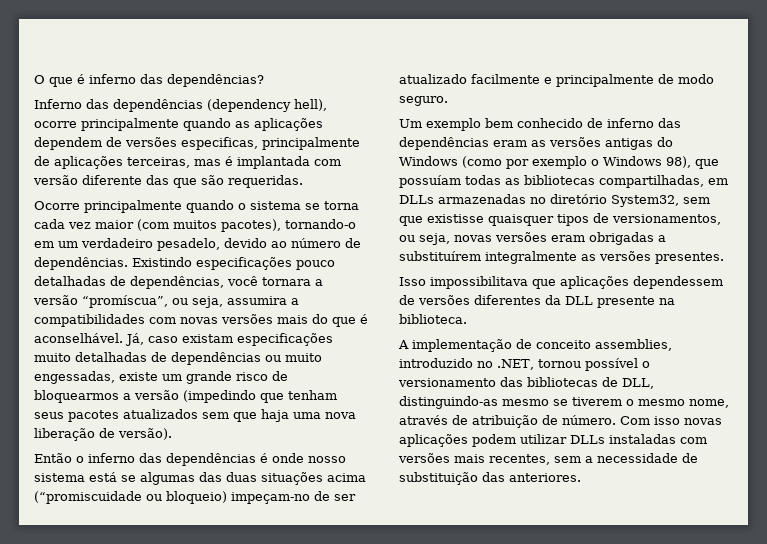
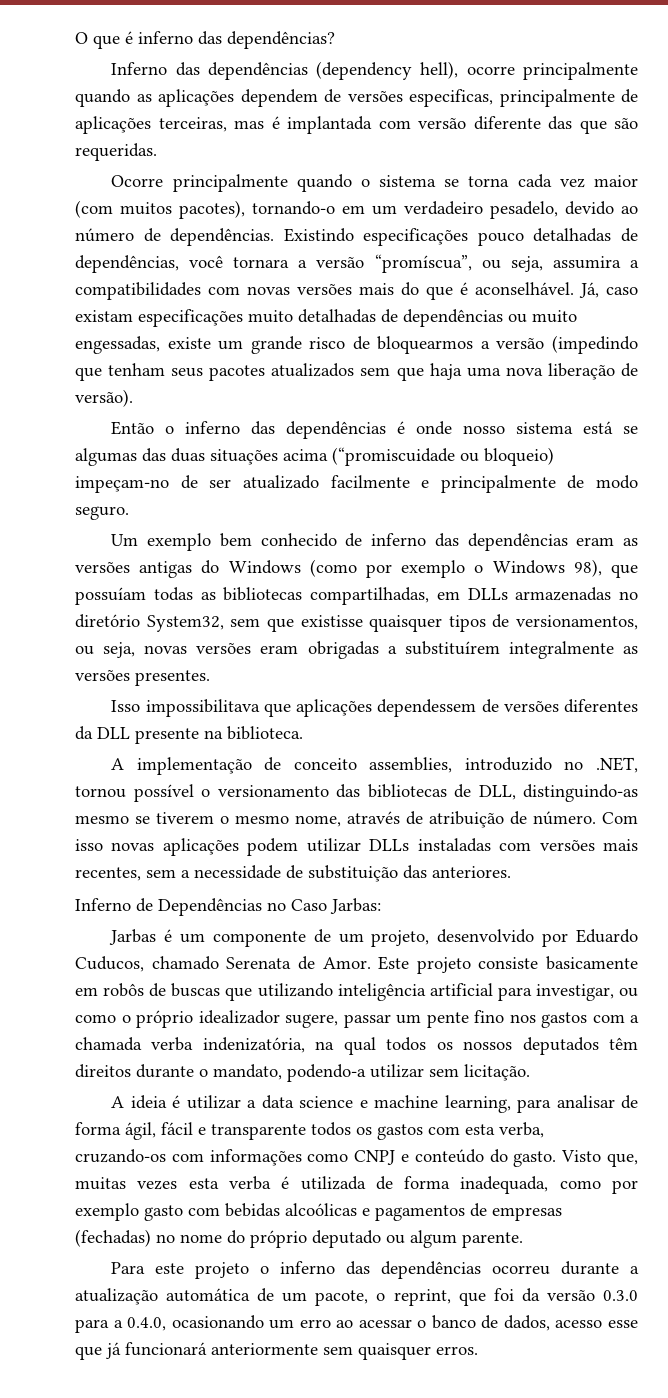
+ Inferno de Dependências no Caso Jarbas:
+ Jarbas é um componente de um projeto, desenvolvido por Eduardo Cuducos, chamado Serenata de Amor. Este projeto consiste basicamente em robôs de buscas que utilizando inteligência artificial para investigar, ou como o próprio idealizador sugere, passar um pente fino nos gastos com a chamada verba indenizatória, na qual todos os nossos deputados têm direitos durante o mandato, podendo-a utilizar sem licitação.
+ A ideia é utilizar a data science e machine learning, para analisar de forma ágil, fácil e transparente todos os gastos com esta verba, cruzando-os com informações como CNPJ e conteúdo do gasto. Visto que, muitas vezes esta verba é utilizada de forma inadequada, como por exemplo gasto com bebidas alcoólicas e pagamentos de empresas (fechadas) no nome do próprio deputado ou algum parente.
+ Para este projeto o inferno das dependências ocorreu durante a atualização automática de um pacote, o reprint, que foi da versão 0.3.0 para a 0.4.0, ocasionando um erro ao acessar o banco de dados, acesso esse que já funcionará anteriormente sem quaisquer erros.

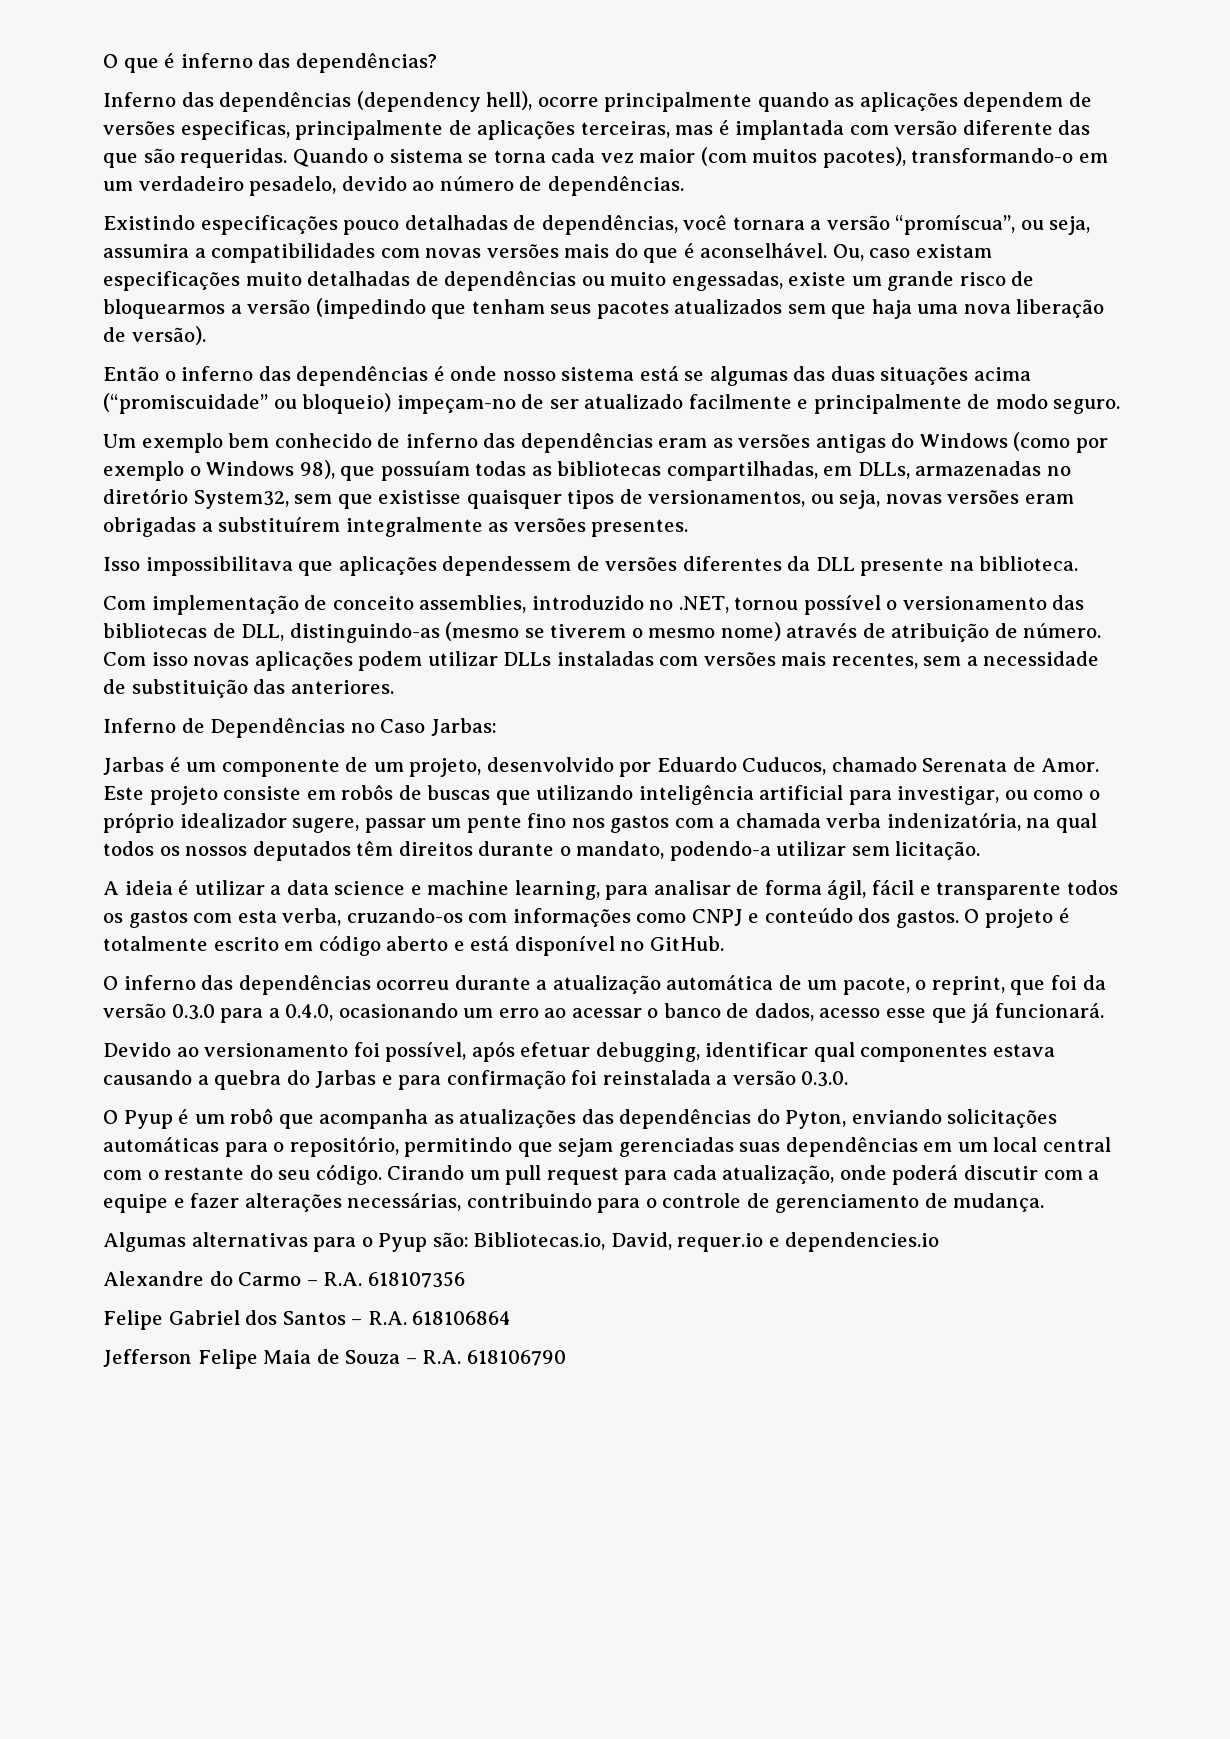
- Inferno das dependências (dependency hell), ocorre principalmente quando as aplicações dependem de versões especificas, principalmente de aplicações terceiras, mas é implantada com versão diferente das que são requeridas.
- Ocorre principalmente quando o sistema se torna cada vez maior (com muitos pacotes), tornando-o em um verdadeiro pesadelo, devido ao número de dependências. Existindo especificações pouco detalhadas de dependências, você tornara a versão “promíscua”, ou seja, assumira a compatibilidades com novas versões mais do que é aconselhável.
+ Inferno das dependências (dependency hell), ocorre principalmente quando as aplicações dependem de versões especificas, principalmente de aplicações terceiras, mas é implantada com versão diferente das que são requeridas. Quando o sistema se torna cada vez maior (com muitos pacotes), transformando-o em um verdadeiro pesadelo, devido ao número de dependências.
+ Existindo especificações pouco detalhadas de dependências, você tornara a versão “promíscua”, ou seja, assumira a compatibilidades com novas versões mais do que é aconselhável.
- Já, caso existam especificações muito detalhadas de dependências ou muito engessadas, existe um grande risco de bloquearmos a versão (impedindo que tenham seus pacotes atualizados sem que haja uma nova liberação de versão).
+ Ou, caso existam especificações muito detalhadas de dependências ou muito engessadas, existe um grande risco de bloquearmos a versão (impedindo que tenham seus pacotes atualizados sem que haja uma nova liberação de versão).
- Então o inferno das dependências é onde nosso sistema está se algumas das duas situações acima (“promiscuidade ou bloqueio) impeçam-no de ser atualizado facilmente e principalmente de modo seguro.
+ Então o inferno das dependências é onde nosso sistema está se algumas das duas situações acima (“promiscuidade” ou bloqueio) impeçam-no de ser atualizado facilmente e principalmente de modo seguro.
- Um exemplo bem conhecido de inferno das dependências eram as versões antigas do Windows (como por exemplo o Windows 98), que possuíam todas as bibliotecas compartilhadas, em DLLs armazenadas no diretório System32, sem que existisse quaisquer tipos de versionamentos, ou seja, novas versões eram obrigadas a substituírem integralmente as versões presentes.
+ Um exemplo bem conhecido de inferno das dependências eram as versões antigas do Windows (como por exemplo o Windows 98), que possuíam todas as bibliotecas compartilhadas, em DLLs, armazenadas no diretório System32, sem que existisse quaisquer tipos de versionamentos, ou seja, novas versões eram obrigadas a substituírem integralmente as versões presentes.
- A implementação de conceito assemblies, introduzido no .NET, tornou possível o versionamento das bibliotecas de DLL, distinguindo-as mesmo se tiverem o mesmo nome, através de atribuição de número.
+ Com implementação de conceito assemblies, introduzido no .NET, tornou possível o versionamento das bibliotecas de DLL, distinguindo-as (mesmo se tiverem o mesmo nome) através de atribuição de número.
- Este projeto consiste basicamente em robôs de buscas que utilizando inteligência artificial para investigar, ou como o próprio idealizador sugere, passar um pente fino nos gastos com a chamada verba indenizatória, na qual todos os nossos deputados têm direitos durante o mandato, podendo-a utilizar sem licitação.
+ Este projeto consiste em robôs de buscas que utilizando inteligência artificial para investigar, ou como o próprio idealizador sugere, passar um pente fino nos gastos com a chamada verba indenizatória, na qual todos os nossos deputados têm direitos durante o mandato, podendo-a utilizar sem licitação.
- A ideia é utilizar a data science e machine learning, para analisar de forma ágil, fácil e transparente todos os gastos com esta verba, cruzando-os com informações como CNPJ e conteúdo do gasto. Visto que, muitas vezes esta verba é utilizada de forma inadequada, como por exemplo gasto com bebidas alcoólicas e pagamentos de empresas (fechadas) no nome do próprio deputado ou algum parente.
- Para este projeto o inferno das dependências ocorreu durante a atualização automática de um pacote, o reprint, que foi da versão 0.3.0 para a 0.4.0, ocasionando um erro ao acessar o banco de dados, acesso esse que já funcionará anteriormente sem quaisquer erros.
+ A ideia é utilizar a data science e machine learning, para analisar de forma ágil, fácil e transparente todos os gastos com esta verba, cruzando-os com informações como CNPJ e conteúdo dos gastos. O projeto é totalmente escrito em código aberto e está disponível no GitHub.
+ O inferno das dependências ocorreu durante a atualização automática de um pacote, o reprint, que foi da versão 0.3.0 para a 0.4.0, ocasionando um erro ao acessar o banco de dados, acesso esse que já funcionará.
+ Devido ao versionamento foi possível, após efetuar debugging, identificar qual componentes estava causando a quebra do Jarbas e para confirmação foi reinstalada a versão 0.3.0.
+ O Pyup é um robô que acompanha as atualizações das dependências do Pyton, enviando solicitações automáticas para o repositório, permitindo que sejam gerenciadas suas dependências em um local central com o restante do seu código. Cirando um pull request para cada atualização, onde poderá discutir com a equipe e fazer alterações necessárias, contribuindo para o controle de gerenciamento de mudança.
+ Algumas alternativas para o Pyup são: Bibliotecas.io, David, requer.io e dependencies.io
+ Alexandre do Carmo – R.A. 618107356
+ Felipe Gabriel dos Santos – R.A. 618106864
+ Jefferson Felipe Maia de Souza – R.A. 618106790

